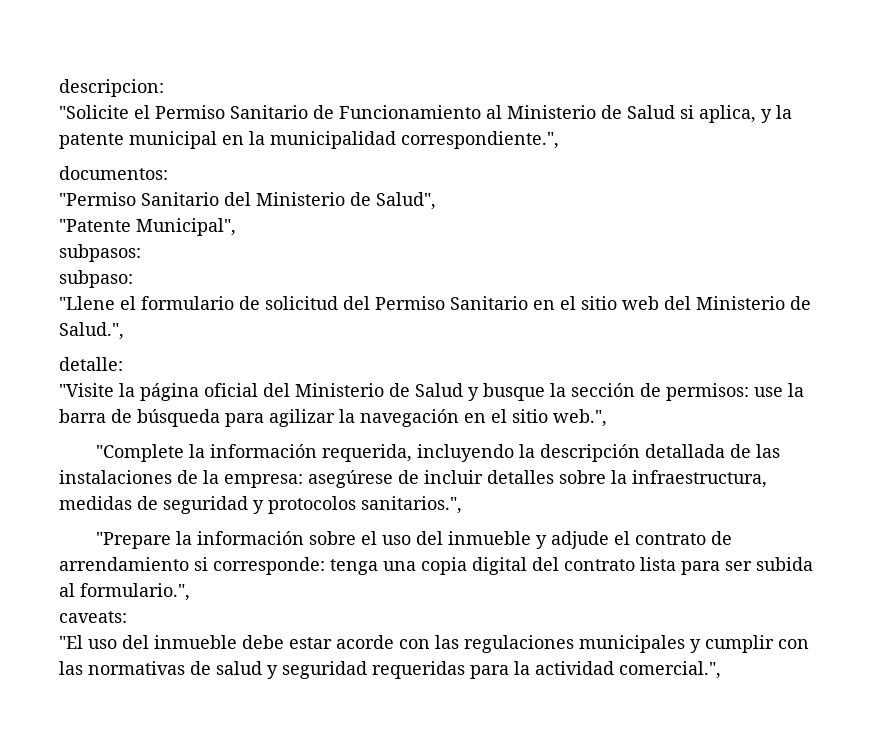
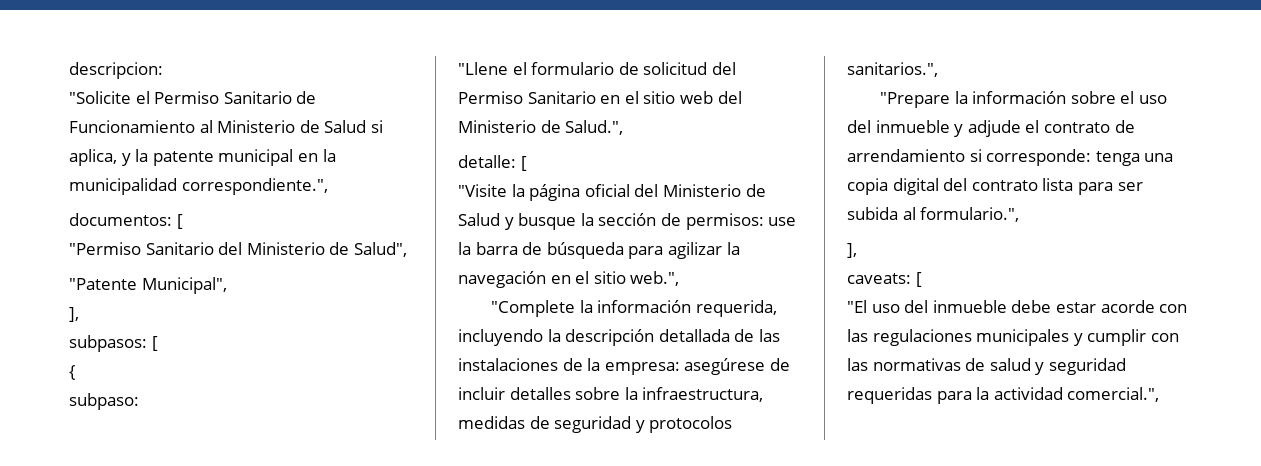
- documentos:
+ documentos: [
  "Patente Municipal",
+ ],
- subpasos:
+ subpasos: [
+ {
- detalle:
+ detalle: [
  "Prepare la información sobre el uso del inmueble y adjude el contrato de arrendamiento si corresponde: tenga una copia digital del contrato lista para ser subida al formulario.",
+ ],
- caveats:
+ caveats: [

